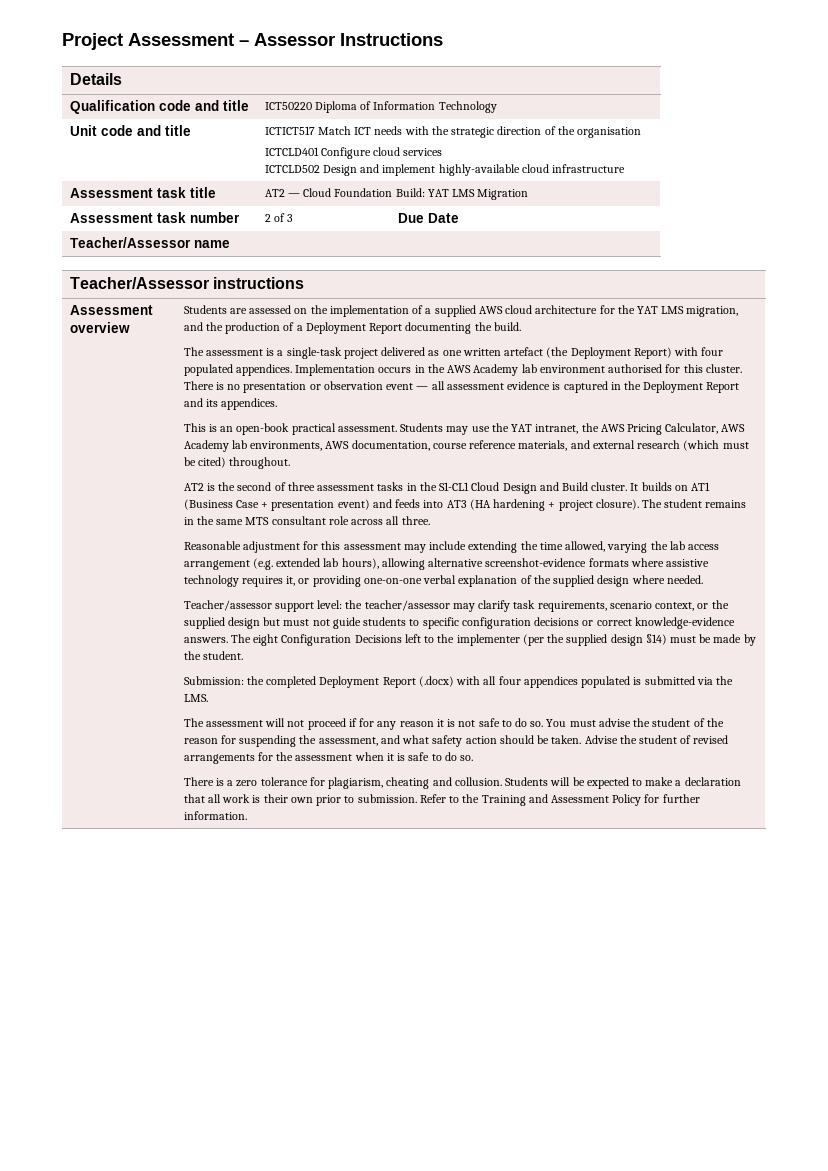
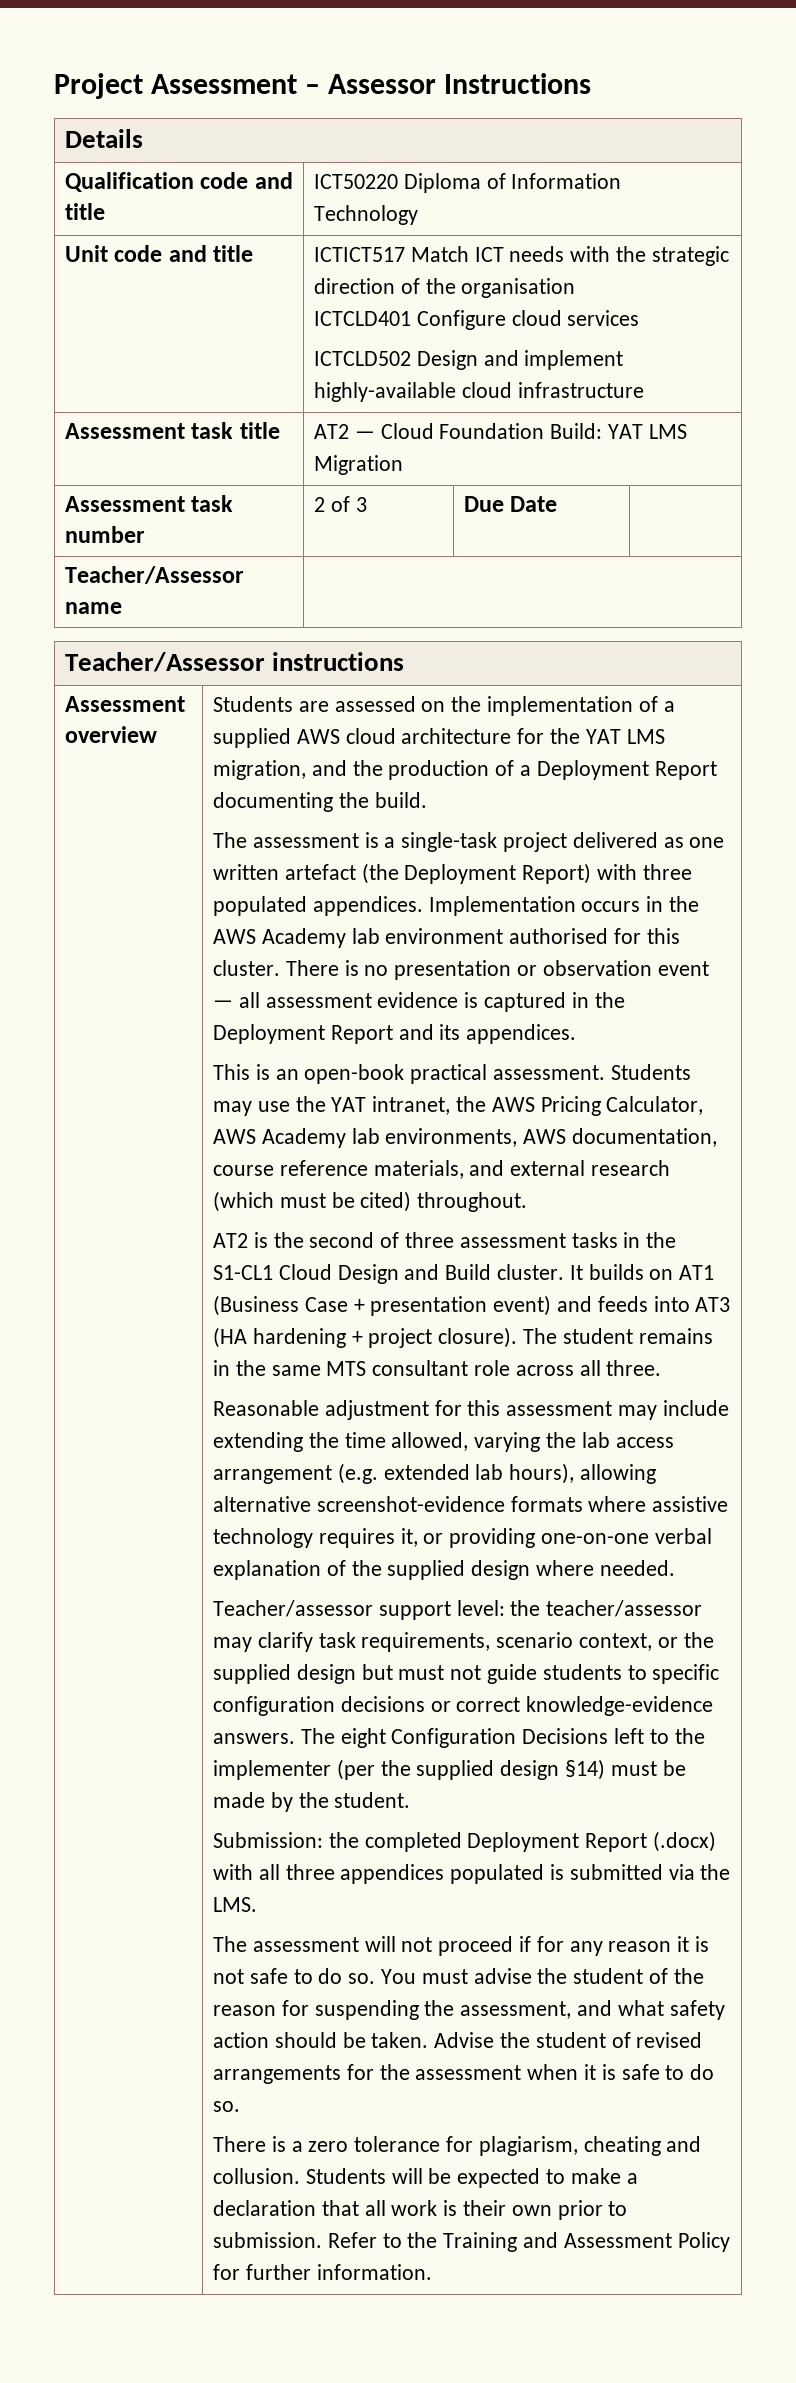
- The assessment is a single-task project delivered as one written artefact (the Deployment Report) with four populated appendices.
+ The assessment is a single-task project delivered as one written artefact (the Deployment Report) with three populated appendices.
- Submission: the completed Deployment Report (.docx) with all four appendices populated is submitted via the LMS.
+ Submission: the completed Deployment Report (.docx) with all three appendices populated is submitted via the LMS.

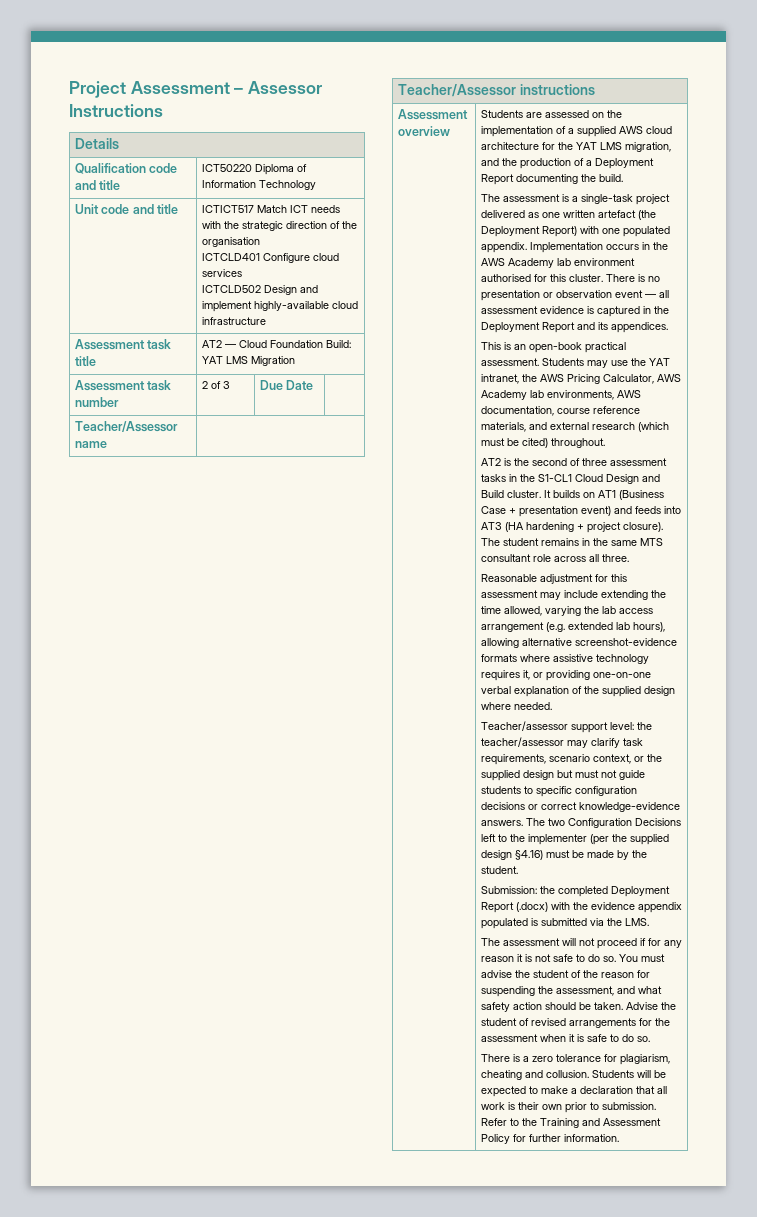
- The assessment is a single-task project delivered as one written artefact (the Deployment Report) with three populated appendices.
+ The assessment is a single-task project delivered as one written artefact (the Deployment Report) with one populated appendix.
- The eight Configuration Decisions left to the implementer (per the supplied design §14) must be made by the student.
+ The two Configuration Decisions left to the implementer (per the supplied design §4.16) must be made by the student.
- Submission: the completed Deployment Report (.docx) with all three appendices populated is submitted via the LMS.
+ Submission: the completed Deployment Report (.docx) with the evidence appendix populated is submitted via the LMS.

